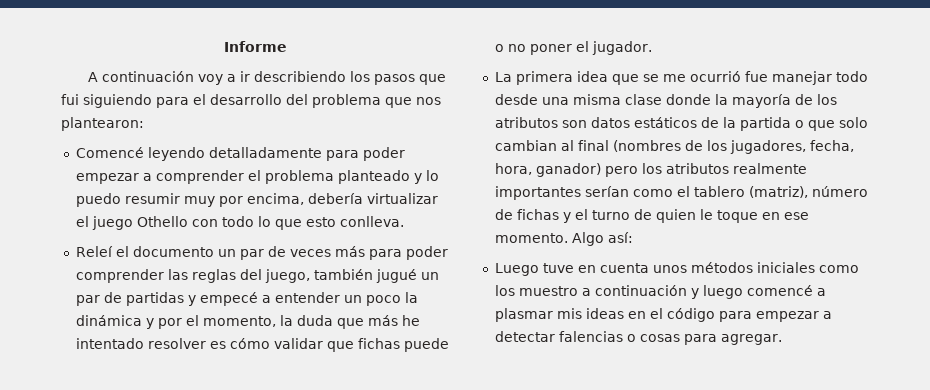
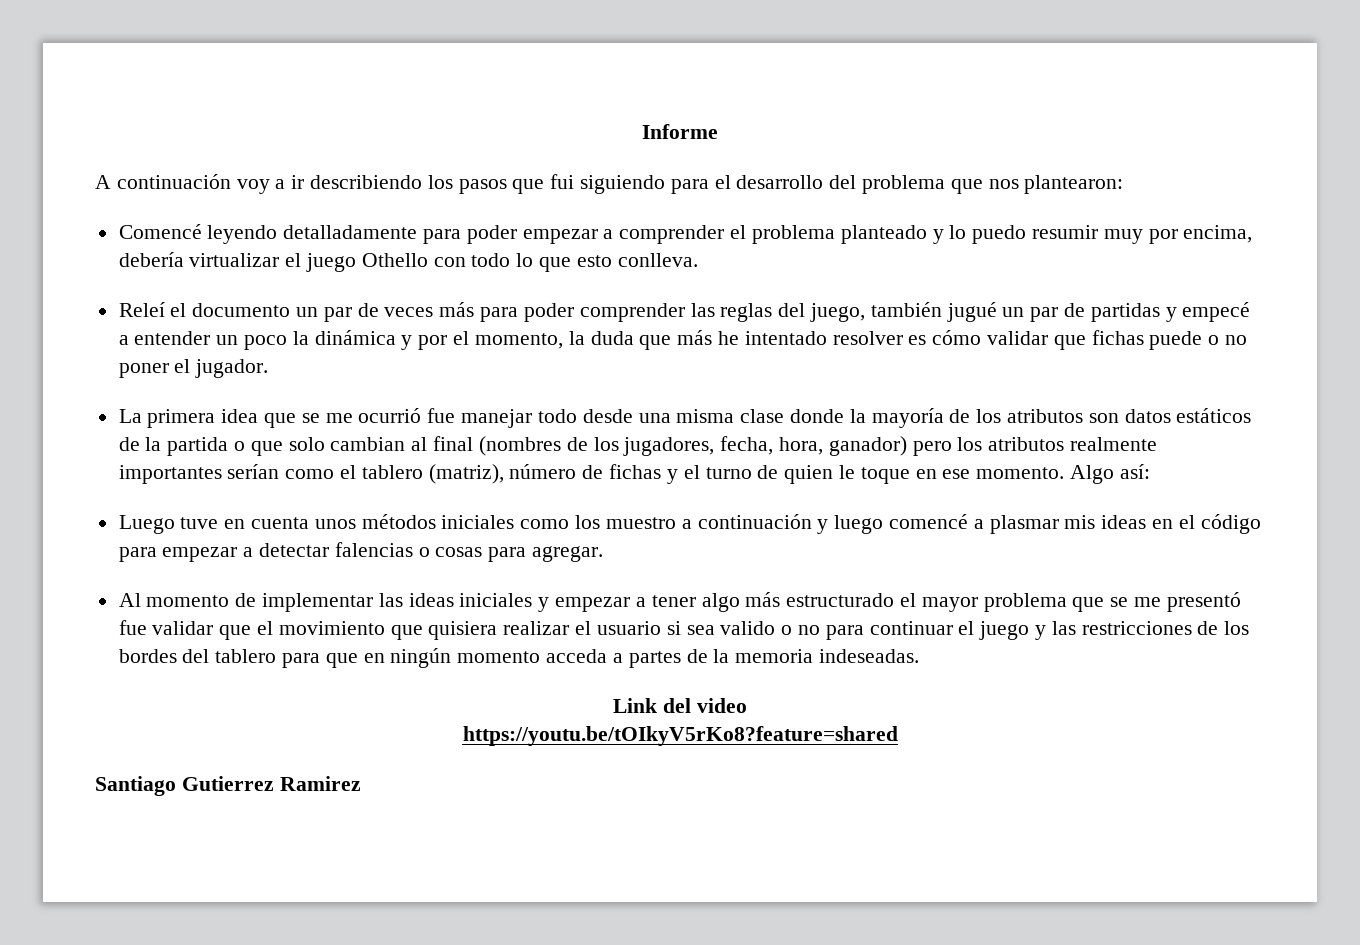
+ Al momento de implementar las ideas iniciales y empezar a tener algo más estructurado el mayor problema que se me presentó fue validar que el movimiento que quisiera realizar el usuario si sea valido o no para continuar el juego y las restricciones de los bordes del tablero para que en ningún momento acceda a partes de la memoria indeseadas.
+ Link del video
+ https://youtu.be/tOIkyV5rKo8?feature=shared
+ Santiago Gutierrez Ramirez

